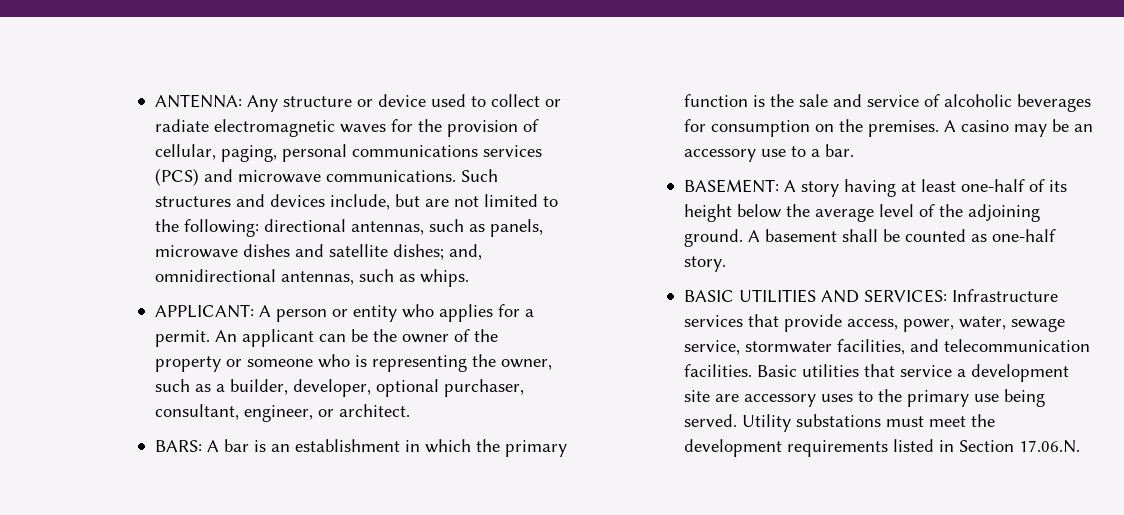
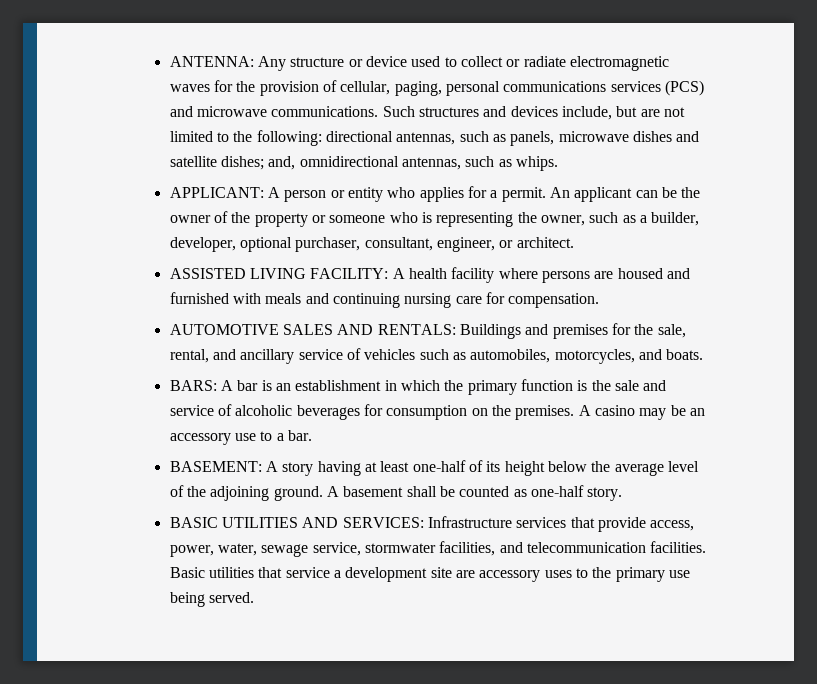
+ ASSISTED LIVING FACILITY: A health facility where persons are housed and furnished with meals and continuing nursing care for compensation.
+ AUTOMOTIVE SALES AND RENTALS: Buildings and premises for the sale, rental, and ancillary service of vehicles such as automobiles, motorcycles, and boats.
- Utility substations must meet the development requirements listed in Section 17.06.N.

